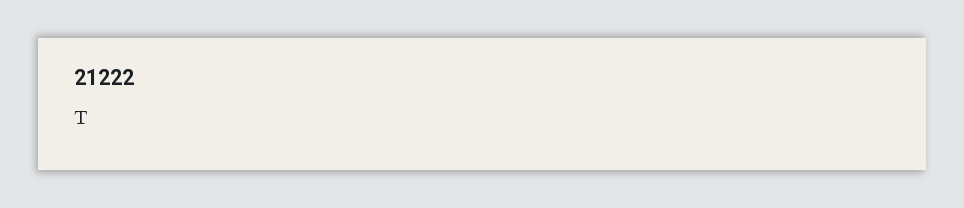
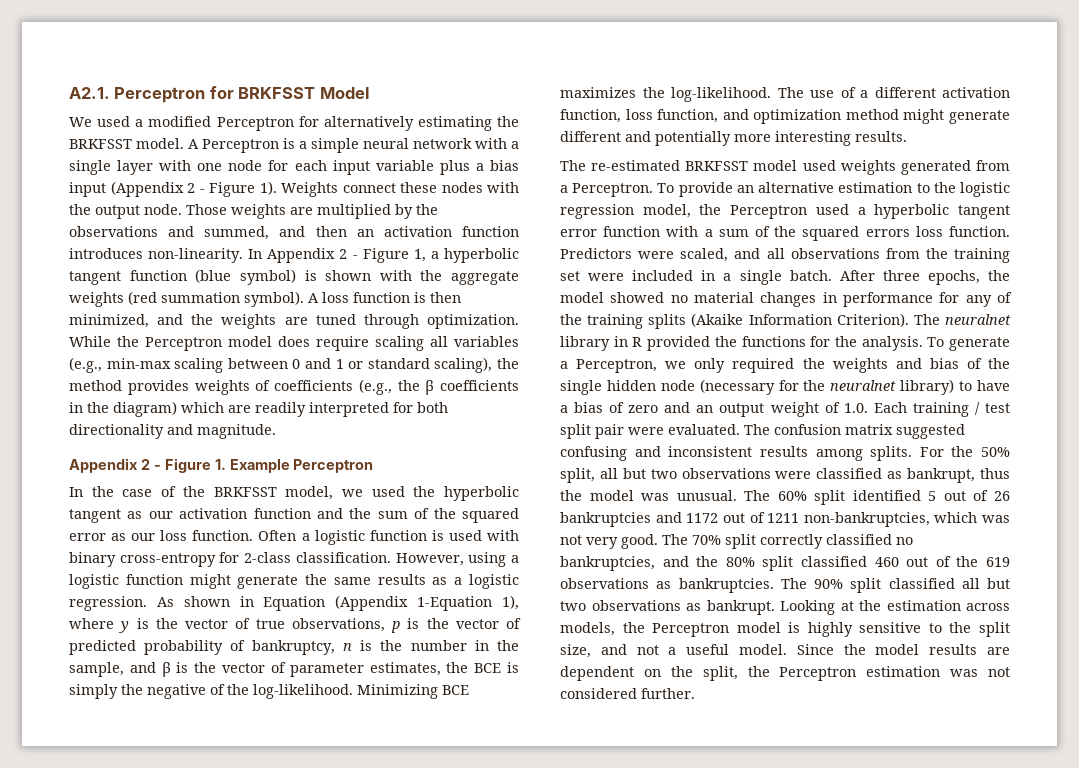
- 21222
- T
+ A2.1. Perceptron for BRKFSST Model
+ We used a modified Perceptron for alternatively estimating the BRKFSST model. A Perceptron is a simple neural network with a single layer with one node for each input variable plus a bias input (Appendix 2 - Figure 1). Weights connect these nodes with the output node. Those weights are multiplied by the observations and summed, and then an activation function introduces non-linearity. In Appendix 2 - Figure 1, a hyperbolic tangent function (blue symbol) is shown with the aggregate weights (red summation symbol). A loss function is then minimized, and the weights are tuned through optimization. While the Perceptron model does require scaling all variables (e.g., min-max scaling between 0 and 1 or standard scaling), the method provides weights of coefficients (e.g., the β coefficients in the diagram) which are readily interpreted for both directionality and magnitude.
+ Appendix 2 - Figure 1. Example Perceptron
+ In the case of the BRKFSST model, we used the hyperbolic tangent as our activation function and the sum of the squared error as our loss function. Often a logistic function is used with binary cross-entropy for 2-class classification. However, using a logistic function might generate the same results as a logistic regression. As shown in Equation (Appendix 1-Equation 1), where y is the vector of true observations, p is the vector of predicted probability of bankruptcy, n is the number in the sample, and β is the vector of parameter estimates, the BCE is simply the negative of the log-likelihood. Minimizing BCE maximizes the log-likelihood. The use of a different activation function, loss function, and optimization method might generate different and potentially more interesting results.
+ The re-estimated BRKFSST model used weights generated from a Perceptron. To provide an alternative estimation to the logistic regression model, the Perceptron used a hyperbolic tangent error function with a sum of the squared errors loss function. Predictors were scaled, and all observations from the training set were included in a single batch. After three epochs, the model showed no material changes in performance for any of the training splits (Akaike Information Criterion). The neuralnet library in R provided the functions for the analysis. To generate a Perceptron, we only required the weights and bias of the single hidden node (necessary for the neuralnet library) to have a bias of zero and an output weight of 1.0. Each training / test split pair were evaluated. The confusion matrix suggested confusing and inconsistent results among splits. For the 50% split, all but two observations were classified as bankrupt, thus the model was unusual. The 60% split identified 5 out of 26 bankruptcies and 1172 out of 1211 non-bankruptcies, which was not very good. The 70% split correctly classified no bankruptcies, and the 80% split classified 460 out of the 619 observations as bankruptcies. The 90% split classified all but two observations as bankrupt. Looking at the estimation across models, the Perceptron model is highly sensitive to the split size, and not a useful model. Since the model results are dependent on the split, the Perceptron estimation was not considered further.

